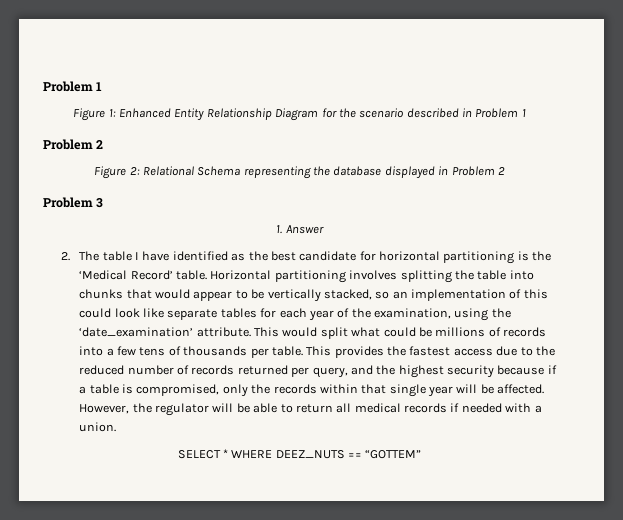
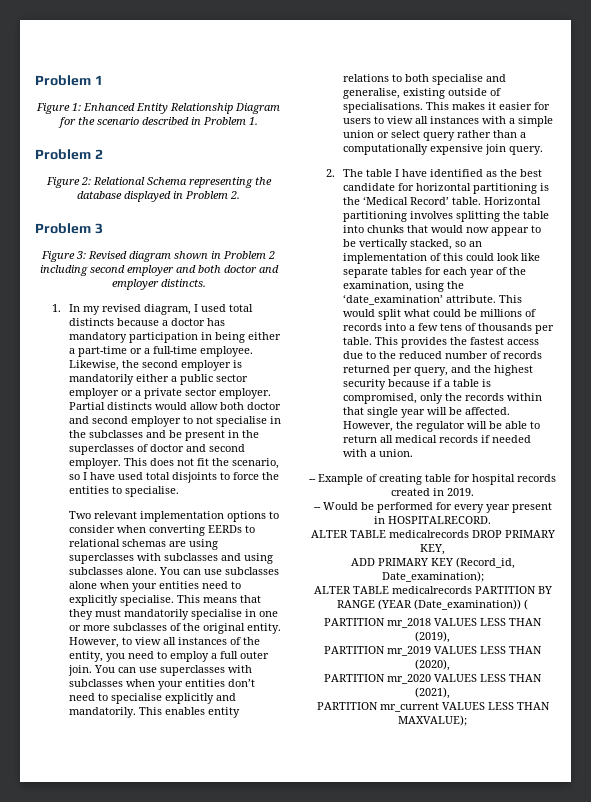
- Figure 1: Enhanced Entity Relationship Diagram for the scenario described in Problem 1
+ Figure 1: Enhanced Entity Relationship Diagram for the scenario described in Problem 1.
- Figure 2: Relational Schema representing the database displayed in Problem 2
+ Figure 2: Relational Schema representing the database displayed in Problem 2.
- 1. Answer
+ Figure 3: Revised diagram shown in Problem 2 including second employer and both doctor and employer distincts.
+ 1. In my revised diagram, I used total distincts because a doctor has mandatory participation in being either a part-time or a full-time employee. Likewise, the second employer is mandatorily either a public sector employer or a private sector employer. Partial distincts would allow both doctor and second employer to not specialise in the subclasses and be present in the superclasses of doctor and second employer. This does not fit the scenario, so I have used total disjoints to force the entities to specialise.
+ Two relevant implementation options to consider when converting EERDs to relational schemas are using superclasses with subclasses and using subclasses alone. You can use subclasses alone when your entities need to explicitly specialise. This means that they must mandatorily specialise in one or more subclasses of the original entity. However, to view all instances of the entity, you need to employ a full outer join. You can use superclasses with subclasses when your entities don’t need to specialise explicitly and mandatorily. This enables entity relations to both specialise and generalise, existing outside of specialisations. This makes it easier for users to view all instances with a simple union or select query rather than a computationally expensive join query.
- Horizontal partitioning involves splitting the table into chunks that would appear to be vertically stacked, so an implementation of this could look like separate tables for each year of the examination, using the ‘date_examination’ attribute.
+ Horizontal partitioning involves splitting the table into chunks that would now appear to be vertically stacked, so an implementation of this could look like separate tables for each year of the examination, using the ‘date_examination’ attribute.
- SELECT * WHERE DEEZ_NUTS == “GOTTEM”
+ -- Example of creating table for hospital records created in 2019.
+ -- Would be performed for every year present in HOSPITALRECORD.
+ ALTER TABLE medicalrecords DROP PRIMARY KEY,
+ ADD PRIMARY KEY (Record_id, Date_examination);
+ ALTER TABLE medicalrecords PARTITION BY RANGE (YEAR (Date_examination)) (
+ PARTITION mr_2018 VALUES LESS THAN (2019),
+ PARTITION mr_2019 VALUES LESS THAN (2020),
+ PARTITION mr_2020 VALUES LESS THAN (2021),
+ PARTITION mr_current VALUES LESS THAN MAXVALUE);

